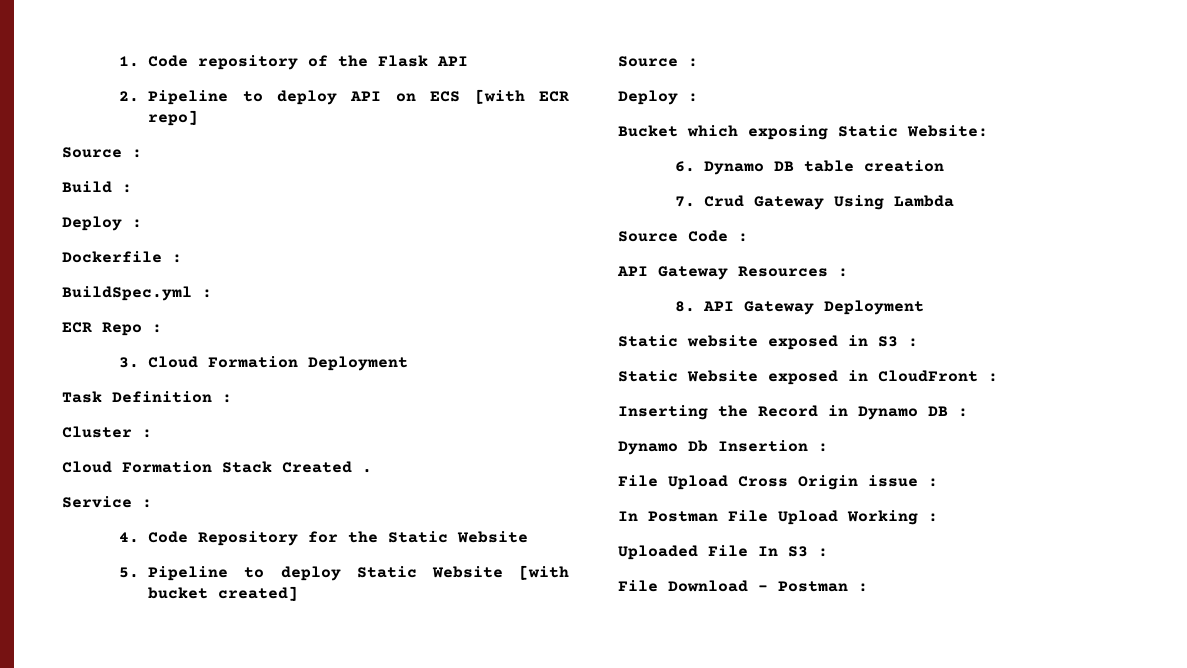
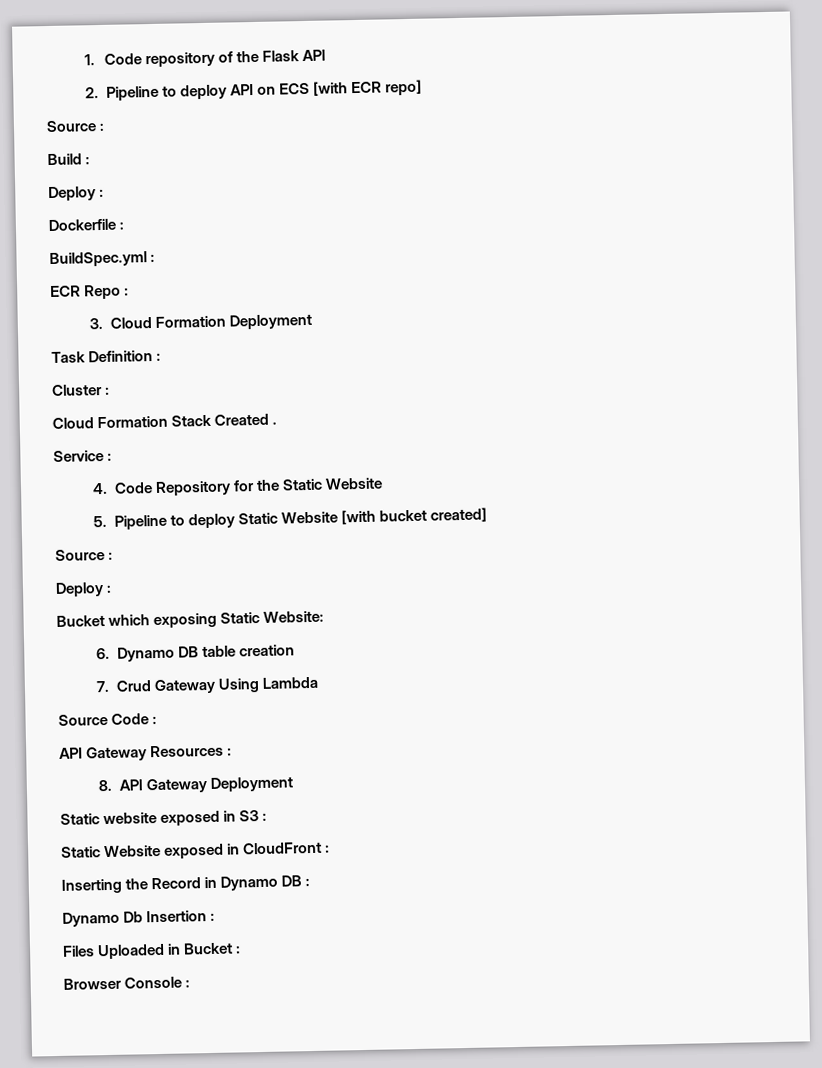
- File Upload Cross Origin issue :
- In Postman File Upload Working :
- Uploaded File In S3 :
- File Download – Postman :
+ Files Uploaded in Bucket :
+ Browser Console :

